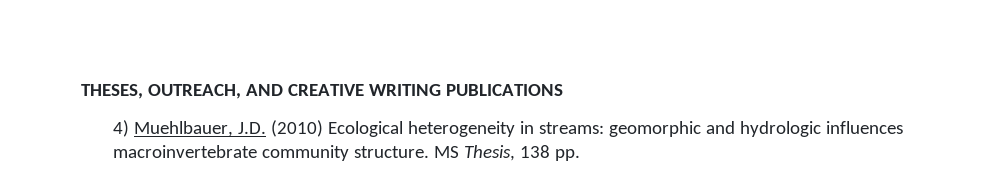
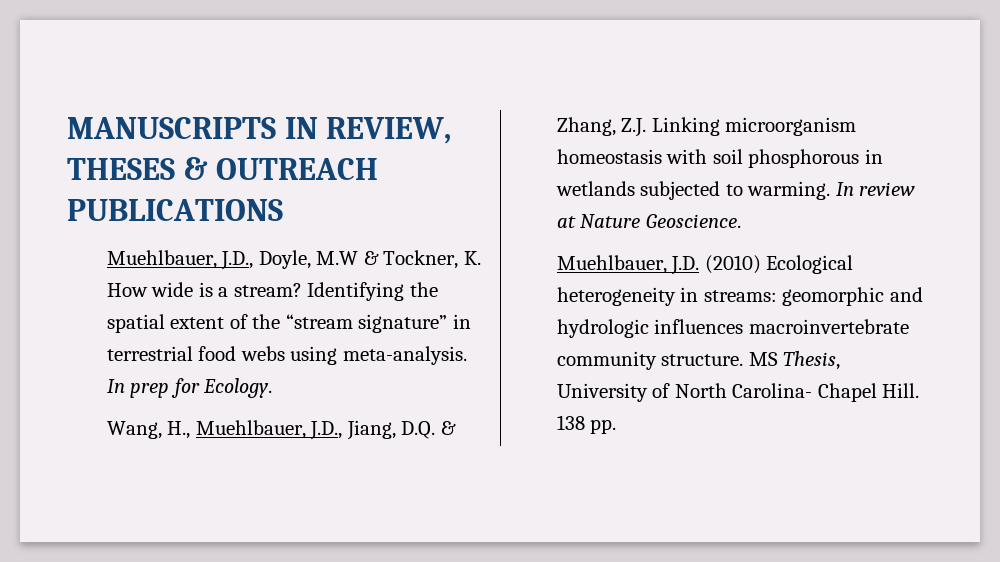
- THESES, OUTREACH, AND CREATIVE WRITING PUBLICATIONS
- 4) Muehlbauer, J.D. (2010) Ecological heterogeneity in streams: geomorphic and hydrologic influences macroinvertebrate community structure.
+ MANUSCRIPTS IN REVIEW, THESES & OUTREACH PUBLICATIONS
+ Muehlbauer, J.D., Doyle, M.W & Tockner, K. How wide is a stream? Identifying the spatial extent of the “stream signature” in terrestrial food webs using meta-analysis. In prep for Ecology.
+ Wang, H., Muehlbauer, J.D., Jiang, D.Q. & Zhang, Z.J. Linking microorganism homeostasis with soil phosphorous in wetlands subjected to warming. In review at Nature Geoscience.
+ Muehlbauer, J.D. (2010) Ecological heterogeneity in streams: geomorphic and hydrologic influences macroinvertebrate community structure.
- MS Thesis, 138 pp.
+ MS Thesis, University of North Carolina- Chapel Hill. 138 pp.

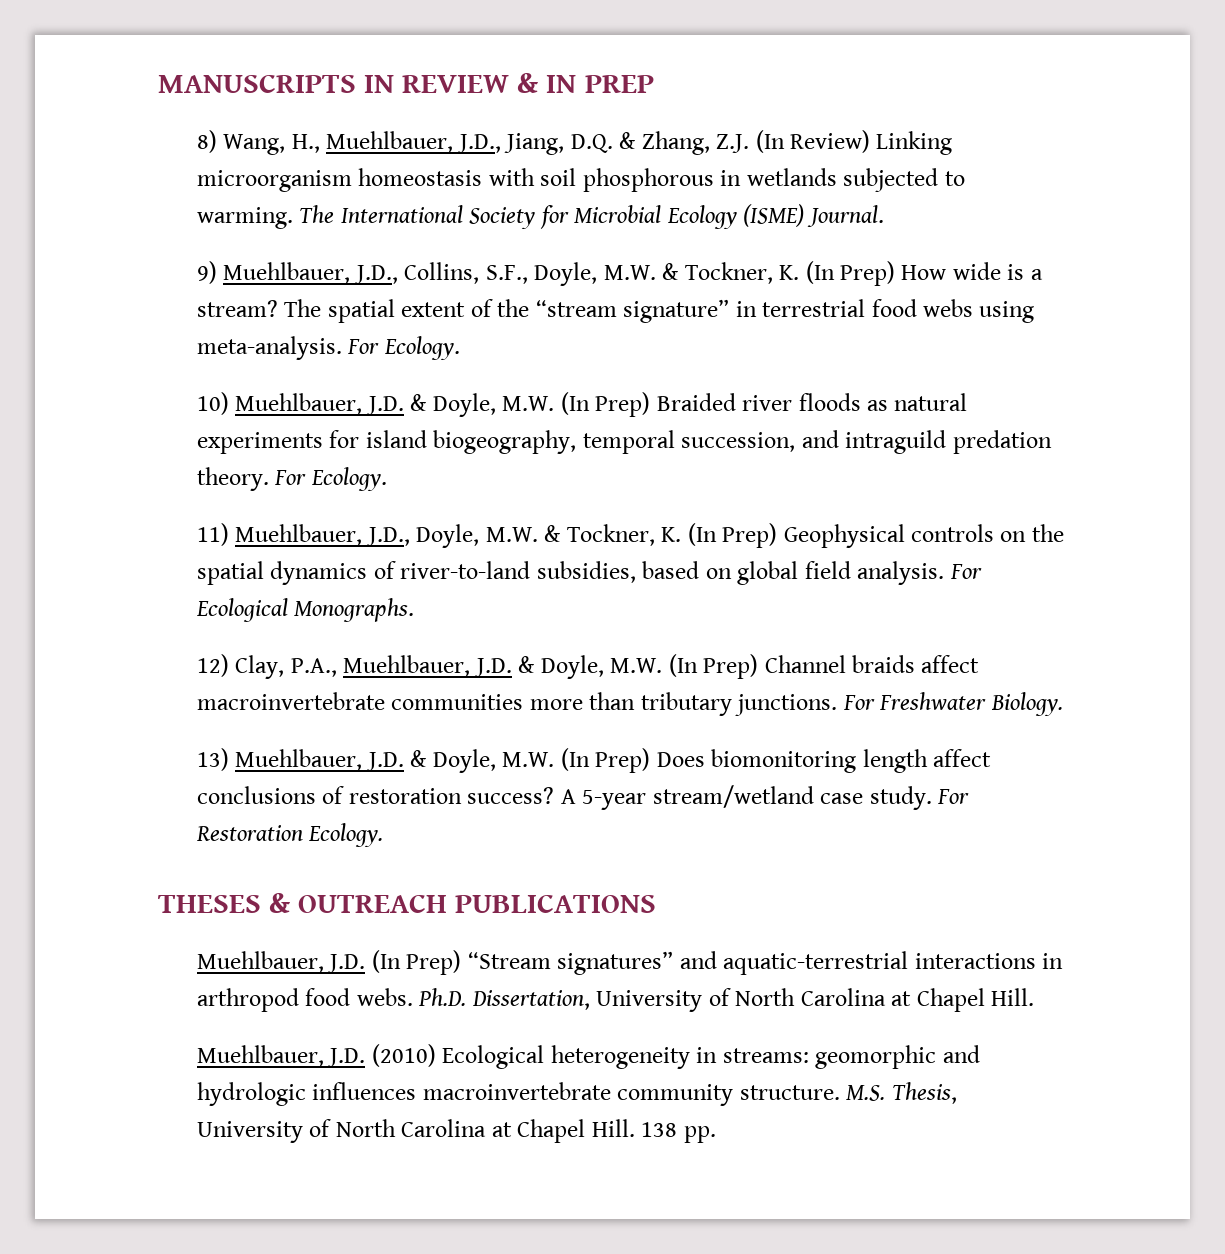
- MANUSCRIPTS IN REVIEW, THESES & OUTREACH PUBLICATIONS
- Muehlbauer, J.D., Doyle, M.W & Tockner, K. How wide is a stream?
+ MANUSCRIPTS IN REVIEW & IN PREP
+ 8) Wang, H., Muehlbauer, J.D., Jiang, D.Q. & Zhang, Z.J. (In Review) Linking microorganism homeostasis with soil phosphorous in wetlands subjected to warming. The International Society for Microbial Ecology (ISME) Journal.
+ 9) Muehlbauer, J.D., Collins, S.F., Doyle, M.W. & Tockner, K. (In Prep) How wide is a stream?
- Identifying the spatial extent of the “stream signature” in terrestrial food webs using meta-analysis. In prep for Ecology.
- Wang, H., Muehlbauer, J.D., Jiang, D.Q. & Zhang, Z.J. Linking microorganism homeostasis with soil phosphorous in wetlands subjected to warming. In review at Nature Geoscience.
+ The spatial extent of the “stream signature” in terrestrial food webs using meta-analysis. For Ecology.
+ 10) Muehlbauer, J.D. & Doyle, M.W. (In Prep) Braided river floods as natural experiments for island biogeography, temporal succession, and intraguild predation theory. For Ecology.
+ 11) Muehlbauer, J.D., Doyle, M.W. & Tockner, K. (In Prep) Geophysical controls on the spatial dynamics of river-to-land subsidies, based on global field analysis. For Ecological Monographs.
+ 12) Clay, P.A., Muehlbauer, J.D. & Doyle, M.W. (In Prep) Channel braids affect macroinvertebrate communities more than tributary junctions. For Freshwater Biology.
+ 13) Muehlbauer, J.D. & Doyle, M.W. (In Prep) Does biomonitoring length affect conclusions of restoration success? A 5-year stream/wetland case study. For Restoration Ecology.
+ THESES & OUTREACH PUBLICATIONS
+ Muehlbauer, J.D. (In Prep) “Stream signatures” and aquatic-terrestrial interactions in arthropod food webs. Ph.D. Dissertation, University of North Carolina at Chapel Hill.
- MS Thesis, University of North Carolina- Chapel Hill.
+ M.S. Thesis, University of North Carolina at Chapel Hill.

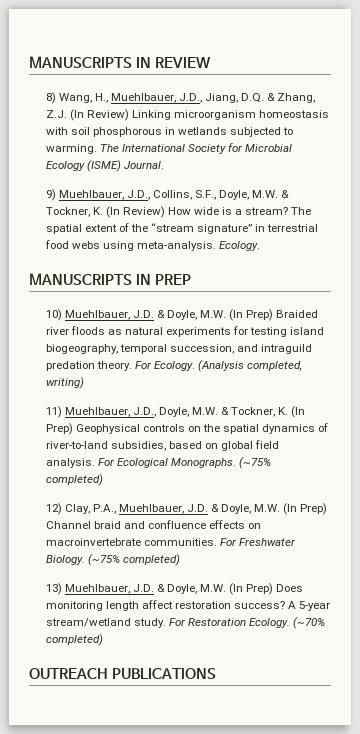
- MANUSCRIPTS IN REVIEW & IN PREP
+ MANUSCRIPTS IN REVIEW
- 9) Muehlbauer, J.D., Collins, S.F., Doyle, M.W. & Tockner, K. (In Prep) How wide is a stream?
+ 9) Muehlbauer, J.D., Collins, S.F., Doyle, M.W. & Tockner, K. (In Review) How wide is a stream?
- The spatial extent of the “stream signature” in terrestrial food webs using meta-analysis. For Ecology.
+ The spatial extent of the “stream signature” in terrestrial food webs using meta-analysis. Ecology.
+ MANUSCRIPTS IN PREP
- 10) Muehlbauer, J.D. & Doyle, M.W. (In Prep) Braided river floods as natural experiments for island biogeography, temporal succession, and intraguild predation theory.
+ 10) Muehlbauer, J.D. & Doyle, M.W. (In Prep) Braided river floods as natural experiments for testing island biogeography, temporal succession, and intraguild predation theory.
+ (Analysis completed, writing)
- For Ecological Monographs.
+ For Ecological Monographs. (~75% completed)
- 12) Clay, P.A., Muehlbauer, J.D. & Doyle, M.W. (In Prep) Channel braids affect macroinvertebrate communities more than tributary junctions.
+ 12) Clay, P.A., Muehlbauer, J.D. & Doyle, M.W. (In Prep) Channel braid and confluence effects on macroinvertebrate communities.
- For Freshwater Biology.
+ For Freshwater Biology. (~75% completed)
- 13) Muehlbauer, J.D. & Doyle, M.W. (In Prep) Does biomonitoring length affect conclusions of restoration success?
+ 13) Muehlbauer, J.D. & Doyle, M.W. (In Prep) Does monitoring length affect restoration success?
- A 5-year stream/wetland case study.
+ A 5-year stream/wetland study.
- For Restoration Ecology.
- THESES & OUTREACH PUBLICATIONS
+ For Restoration Ecology. (~70% completed)
+ OUTREACH PUBLICATIONS
- Muehlbauer, J.D. (In Prep) “Stream signatures” and aquatic-terrestrial interactions in arthropod food webs. Ph.D. Dissertation, University of North Carolina at Chapel Hill.
- Muehlbauer, J.D. (2010) Ecological heterogeneity in streams: geomorphic and hydrologic influences macroinvertebrate community structure. M.S. Thesis, University of North Carolina at Chapel Hill. 138 pp.

